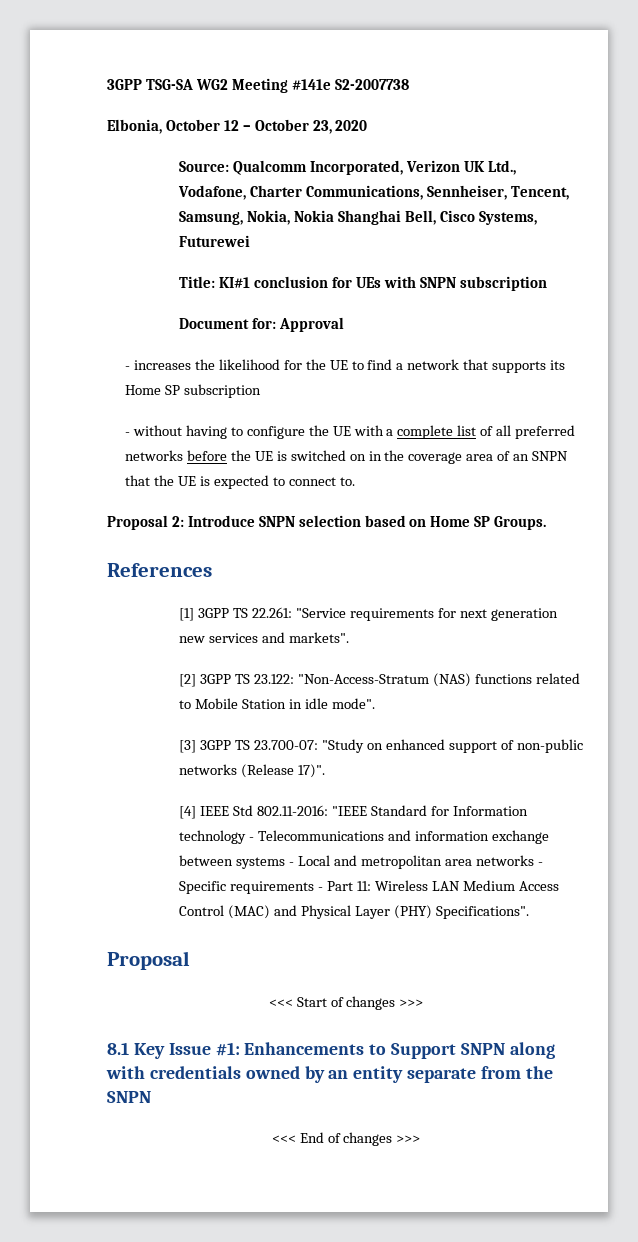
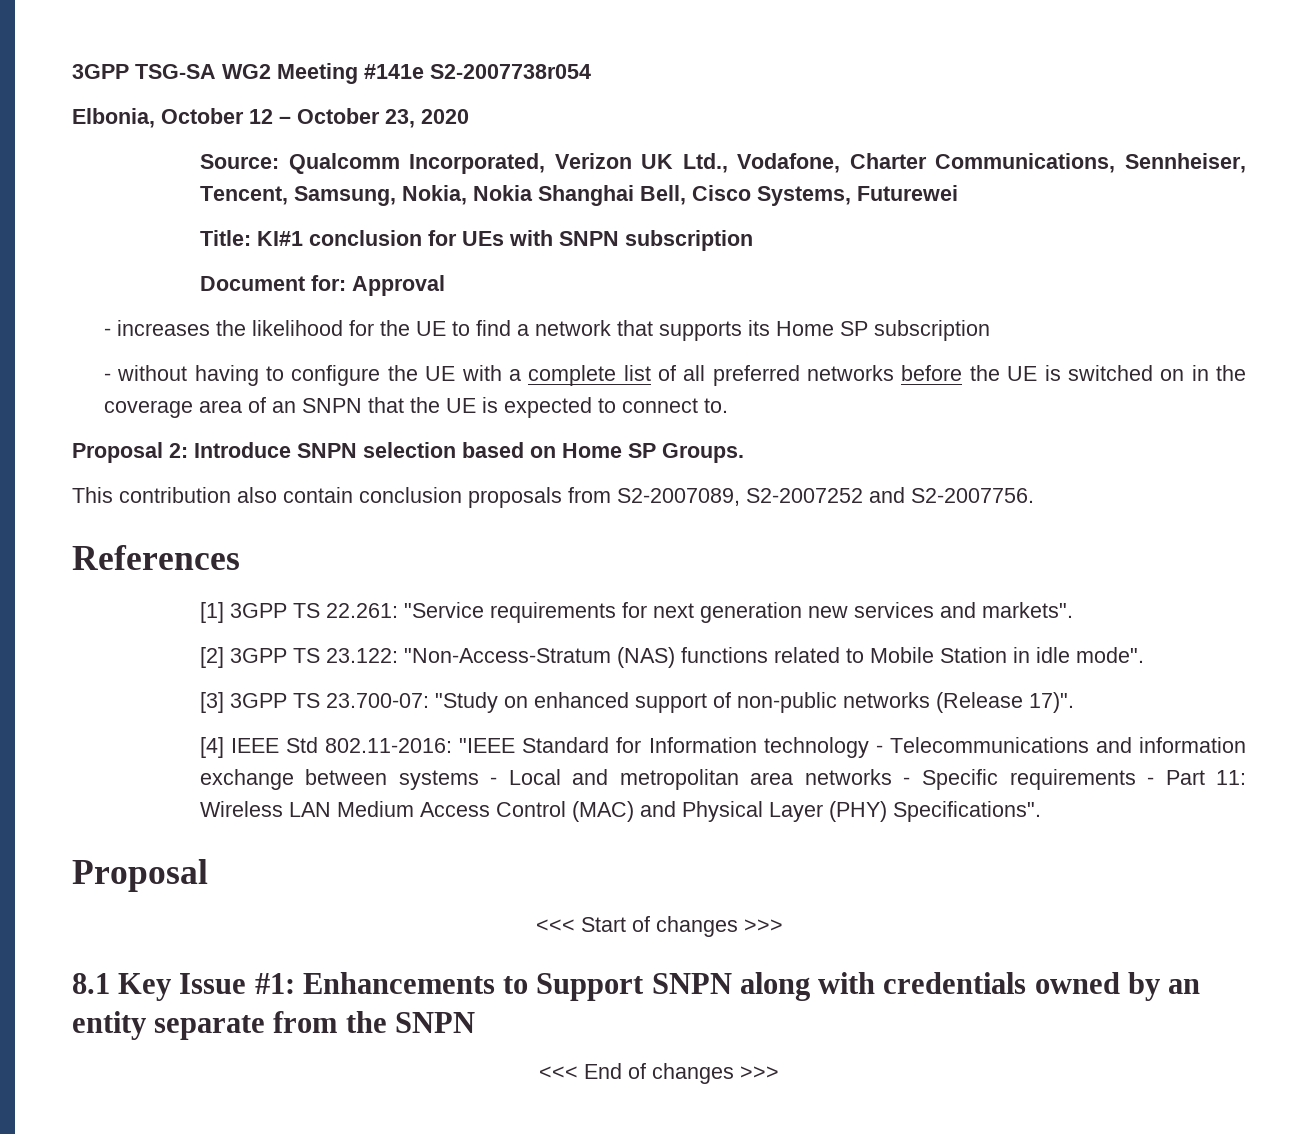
- 3GPP TSG-SA WG2 Meeting #141e S2-2007738
+ 3GPP TSG-SA WG2 Meeting #141e S2-2007738r054
+ This contribution also contain conclusion proposals from S2-2007089, S2-2007252 and S2-2007756.

